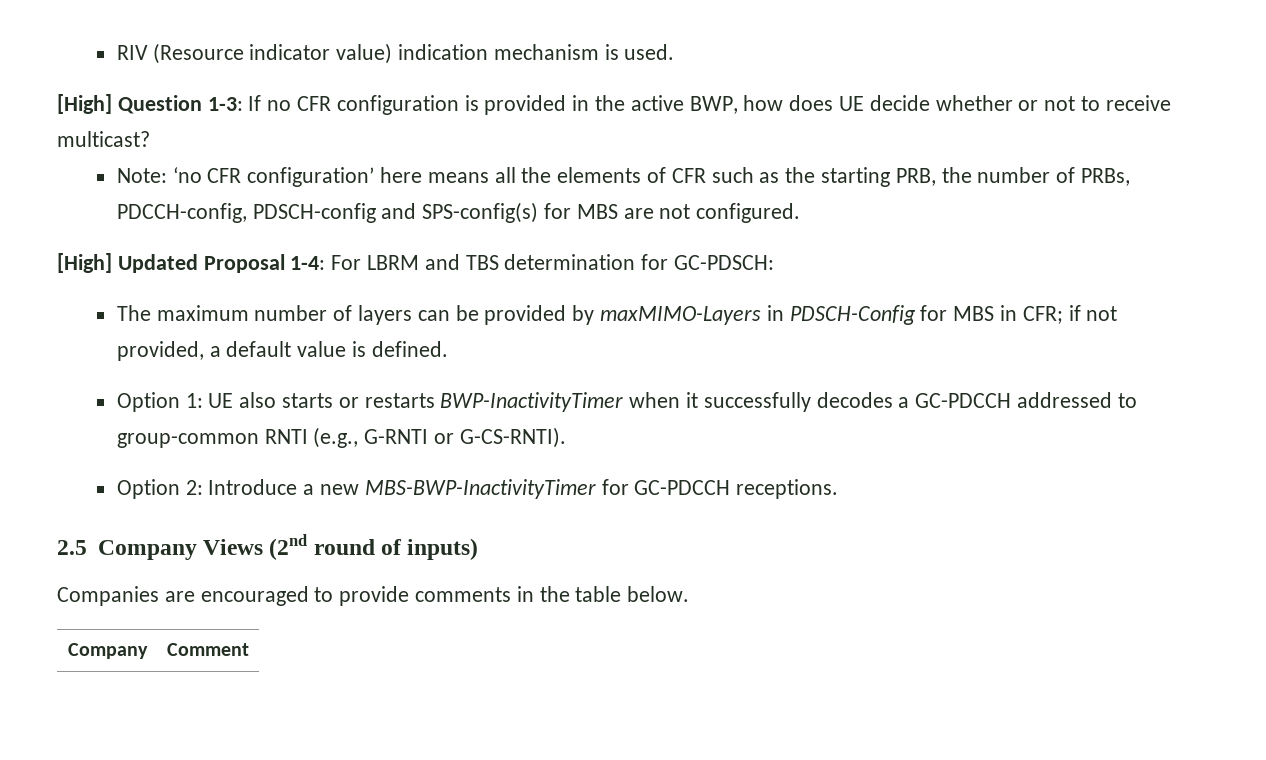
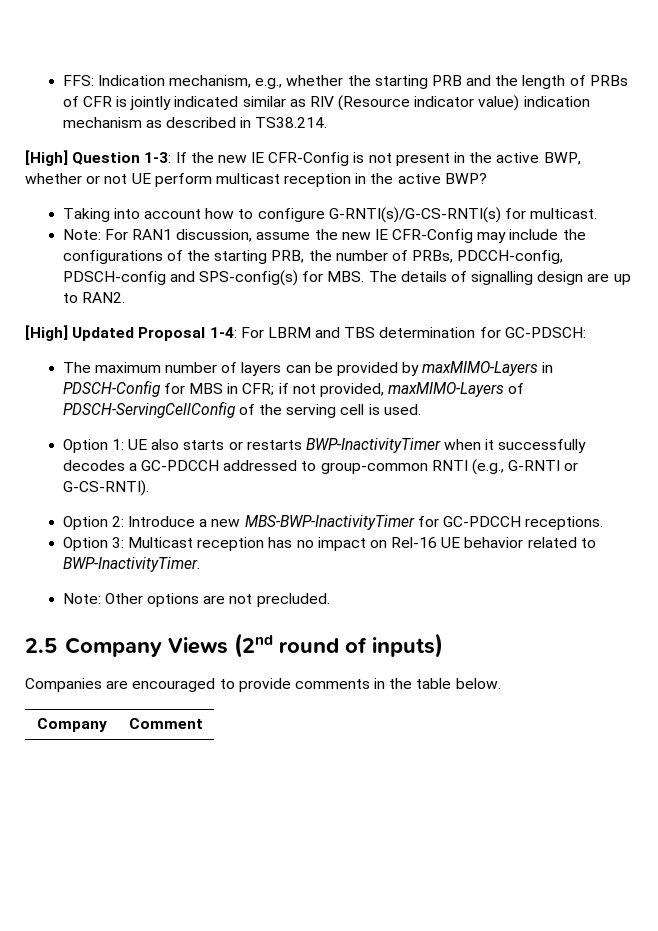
- RIV (Resource indicator value) indication mechanism is used.
+ FFS: Indication mechanism, e.g., whether the starting PRB and the length of PRBs of CFR is jointly indicated similar as RIV (Resource indicator value) indication mechanism as described in TS38.214.
- [High] Question 1-3: If no CFR configuration is provided in the active BWP, how does UE decide whether or not to receive multicast?
- Note: ‘no CFR configuration’ here means all the elements of CFR such as the starting PRB, the number of PRBs, PDCCH-config, PDSCH-config and SPS-config(s) for MBS are not configured.
+ [High] Question 1-3: If the new IE CFR-Config is not present in the active BWP, whether or not UE perform multicast reception in the active BWP?
+ Taking into account how to configure G-RNTI(s)/G-CS-RNTI(s) for multicast.
+ Note: For RAN1 discussion, assume the new IE CFR-Config may include the configurations of the starting PRB, the number of PRBs, PDCCH-config, PDSCH-config and SPS-config(s) for MBS. The details of signalling design are up to RAN2.
- The maximum number of layers can be provided by maxMIMO-Layers in PDSCH-Config for MBS in CFR; if not provided, a default value is defined.
+ The maximum number of layers can be provided by maxMIMO-Layers in PDSCH-Config for MBS in CFR; if not provided, maxMIMO-Layers of PDSCH-ServingCellConfig of the serving cell is used.
+ Option 3: Multicast reception has no impact on Rel-16 UE behavior related to BWP-InactivityTimer.
+ Note: Other options are not precluded.

